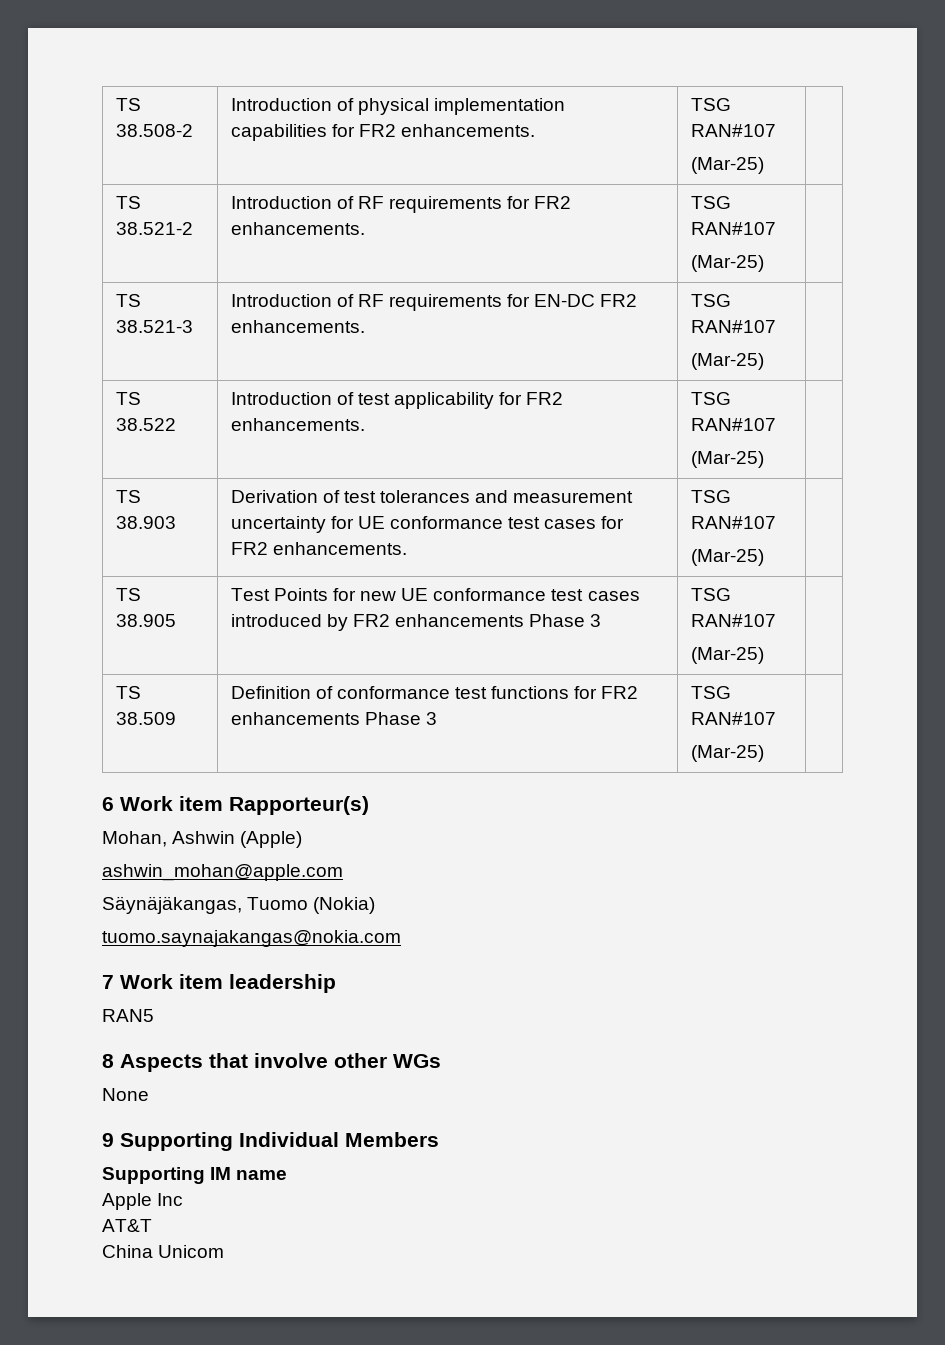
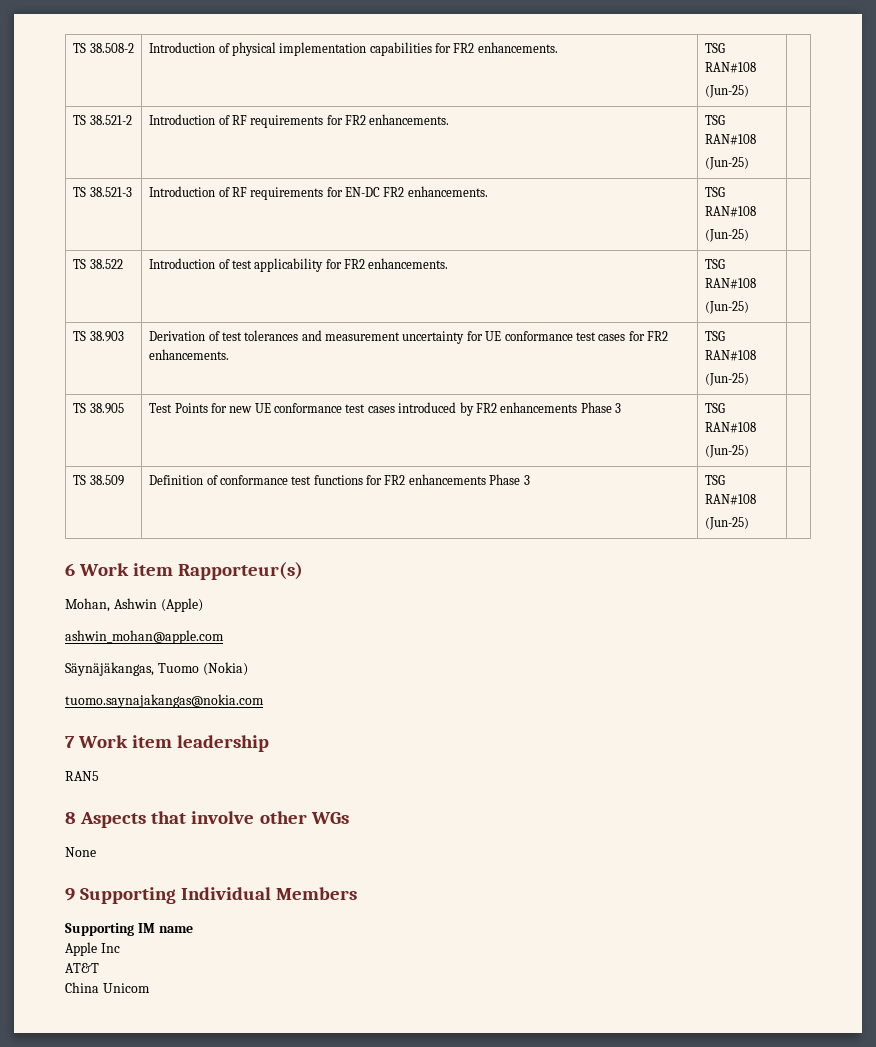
- TS 38.508-2 | Introduction of physical implementation capabilities for FR2 enhancements. | TSG RAN#107
- (Mar-25) |
+ TS 38.508-2 | Introduction of physical implementation capabilities for FR2 enhancements. | TSG RAN#108
+ (Jun-25) |
- TS 38.521-2 | Introduction of RF requirements for FR2 enhancements. | TSG RAN#107
- (Mar-25) |
+ TS 38.521-2 | Introduction of RF requirements for FR2 enhancements. | TSG RAN#108
+ (Jun-25) |
- TS 38.521-3 | Introduction of RF requirements for EN-DC FR2 enhancements. | TSG RAN#107
- (Mar-25) |
+ TS 38.521-3 | Introduction of RF requirements for EN-DC FR2 enhancements. | TSG RAN#108
+ (Jun-25) |
- TS 38.522 | Introduction of test applicability for FR2 enhancements. | TSG RAN#107
- (Mar-25) |
+ TS 38.522 | Introduction of test applicability for FR2 enhancements. | TSG RAN#108
+ (Jun-25) |
- TS 38.903 | Derivation of test tolerances and measurement uncertainty for UE conformance test cases for FR2 enhancements. | TSG RAN#107
- (Mar-25) |
+ TS 38.903 | Derivation of test tolerances and measurement uncertainty for UE conformance test cases for FR2 enhancements. | TSG RAN#108
+ (Jun-25) |
- TS 38.905 | Test Points for new UE conformance test cases introduced by FR2 enhancements Phase 3 | TSG RAN#107
- (Mar-25) |
+ TS 38.905 | Test Points for new UE conformance test cases introduced by FR2 enhancements Phase 3 | TSG RAN#108
+ (Jun-25) |
- TS 38.509 | Definition of conformance test functions for FR2 enhancements Phase 3 | TSG RAN#107
- (Mar-25) |
+ TS 38.509 | Definition of conformance test functions for FR2 enhancements Phase 3 | TSG RAN#108
+ (Jun-25) |

